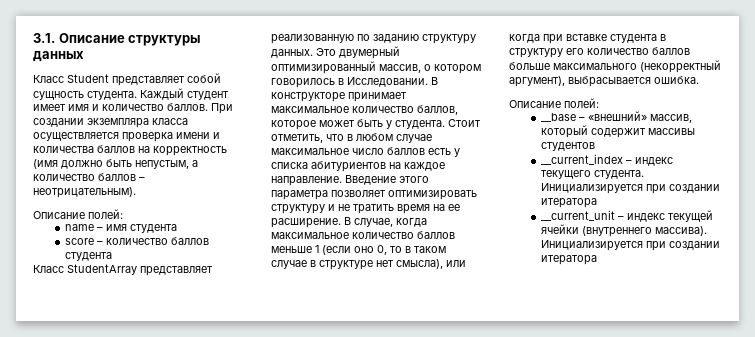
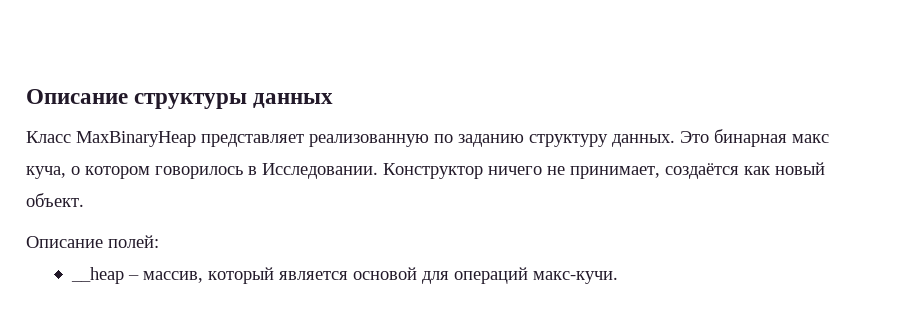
- 3.1. Описание структуры данных
+ Описание структуры данных
- Класс Student представляет собой сущность студента. Каждый студент имеет имя и количество баллов. При создании экземпляра класса осуществляется проверка имени и количества баллов на корректность (имя должно быть непустым, а количество баллов – неотрицательным).
- Описание полей:
- name – имя студента
- score – количество баллов студента
- Класс StudentArray представляет реализованную по заданию структуру данных.
+ Класс MaxBinaryHeap представляет реализованную по заданию структуру данных.
- Это двумерный оптимизированный массив, о котором говорилось в Исследовании.
+ Это бинарная макс куча, о котором говорилось в Исследовании.
- В конструкторе принимает максимальное количество баллов, которое может быть у студента. Стоит отметить, что в любом случае максимальное число баллов есть у списка абитуриентов на каждое направление. Введение этого параметра позволяет оптимизировать структуру и не тратить время на ее расширение. В случае, когда максимальное количество баллов меньше 1 (если оно 0, то в таком случае в структуре нет смысла), или когда при вставке студента в структуру его количество баллов больше максимального (некорректный аргумент), выбрасывается ошибка.
+ Конструктор ничего не принимает, создаётся как новый объект.
  Описание полей:
- __base – «внешний» массив, который содержит массивы студентов
- __current_index – индекс текущего студента. Инициализируется при создании итератора
- __current_unit – индекс текущей ячейки (внутреннего массива). Инициализируется при создании итератора
+ __heap – массив, который является основой для операций макс-кучи.

